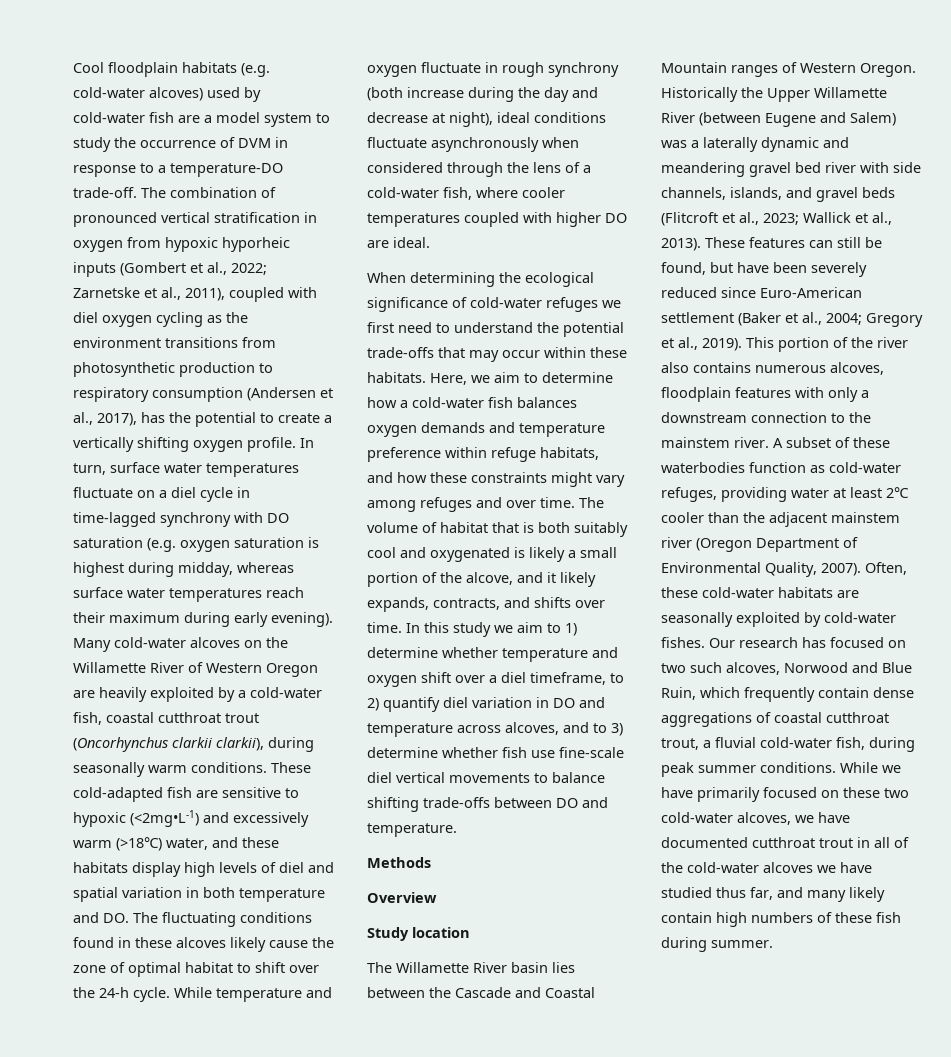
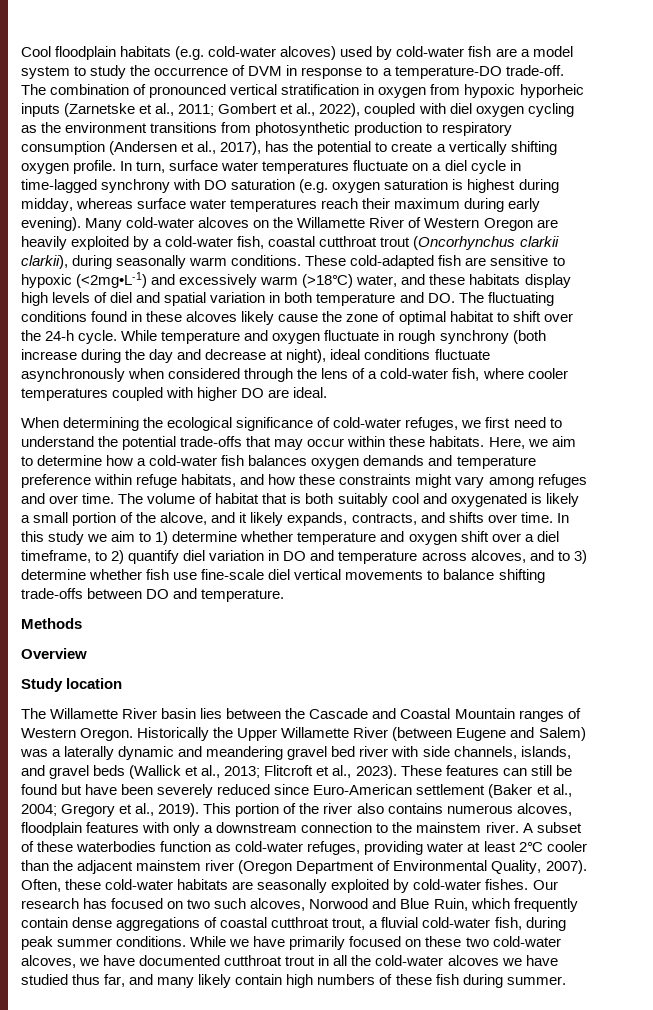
- The combination of pronounced vertical stratification in oxygen from hypoxic hyporheic inputs (Gombert et al., 2022; Zarnetske et al., 2011), coupled with diel oxygen cycling as the environment transitions from photosynthetic production to respiratory consumption (Andersen et al., 2017), has the potential to create a vertically shifting oxygen profile.
+ The combination of pronounced vertical stratification in oxygen from hypoxic hyporheic inputs (Zarnetske et al., 2011; Gombert et al., 2022), coupled with diel oxygen cycling as the environment transitions from photosynthetic production to respiratory consumption (Andersen et al., 2017), has the potential to create a vertically shifting oxygen profile.
- When determining the ecological significance of cold-water refuges we first need to understand the potential trade-offs that may occur within these habitats.
+ When determining the ecological significance of cold-water refuges, we first need to understand the potential trade-offs that may occur within these habitats.
- Historically the Upper Willamette River (between Eugene and Salem) was a laterally dynamic and meandering gravel bed river with side channels, islands, and gravel beds (Flitcroft et al., 2023; Wallick et al., 2013).
+ Historically the Upper Willamette River (between Eugene and Salem) was a laterally dynamic and meandering gravel bed river with side channels, islands, and gravel beds (Wallick et al., 2013; Flitcroft et al., 2023).
- These features can still be found, but have been severely reduced since Euro-American settlement (Baker et al., 2004; Gregory et al., 2019).
+ These features can still be found but have been severely reduced since Euro-American settlement (Baker et al., 2004; Gregory et al., 2019).
- While we have primarily focused on these two cold-water alcoves, we have documented cutthroat trout in all of the cold-water alcoves we have studied thus far, and many likely contain high numbers of these fish during summer.
+ While we have primarily focused on these two cold-water alcoves, we have documented cutthroat trout in all the cold-water alcoves we have studied thus far, and many likely contain high numbers of these fish during summer.

